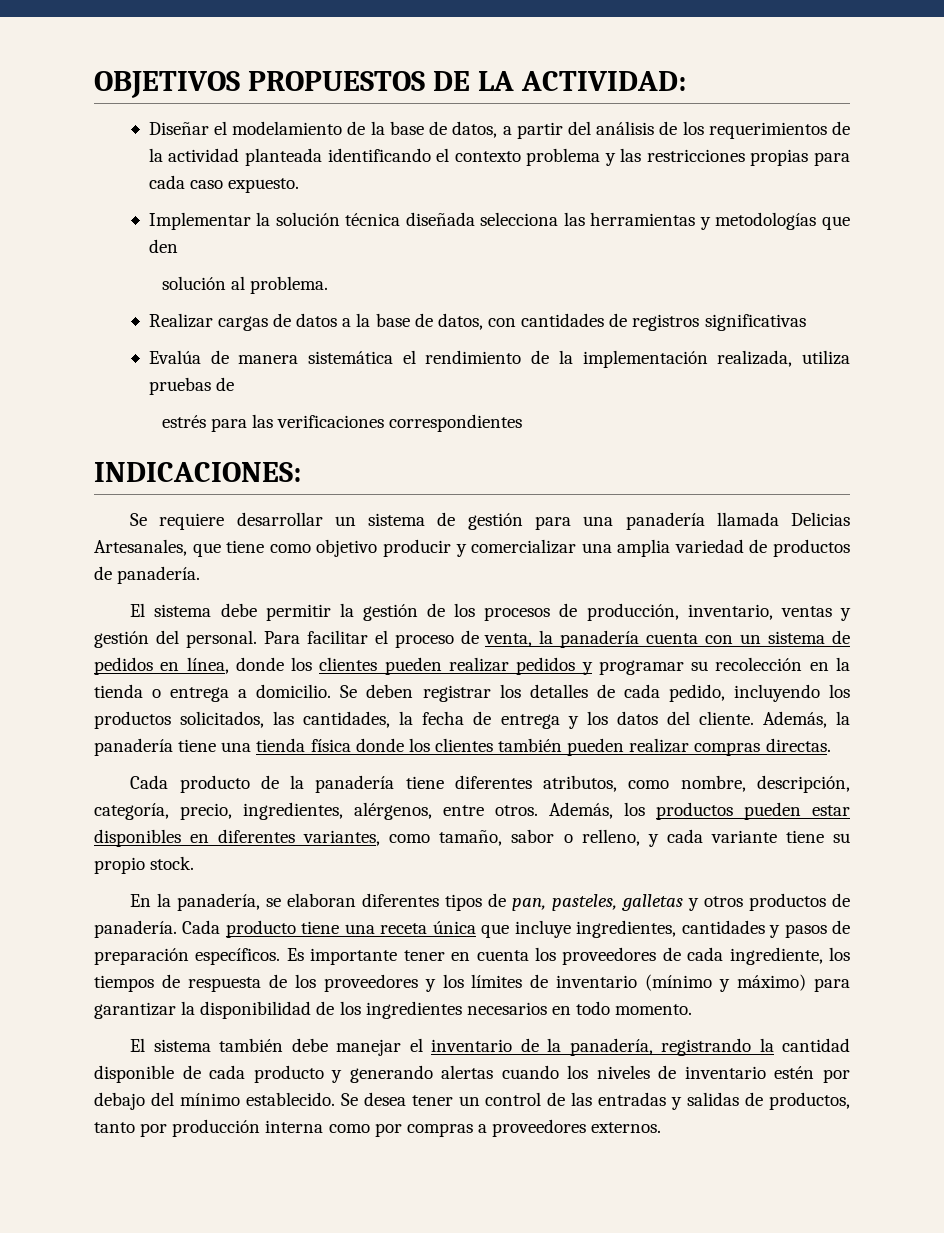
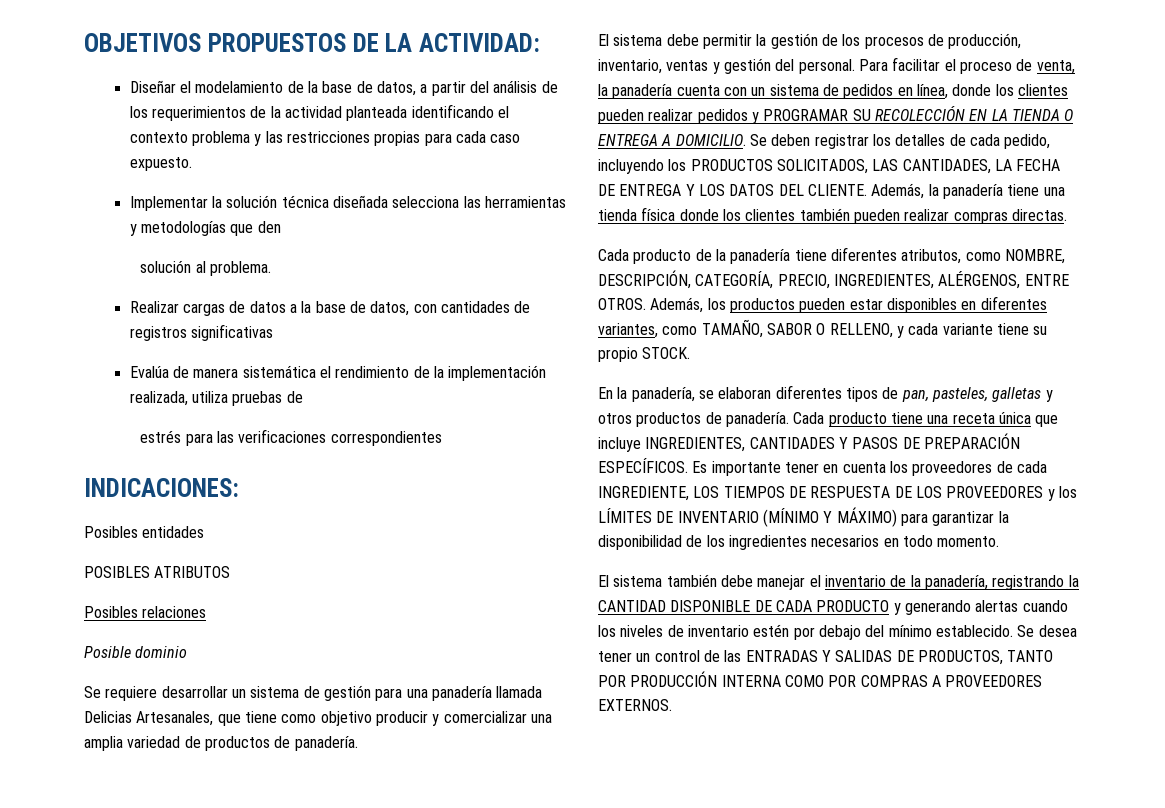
+ Posibles entidades
+ POSIBLES ATRIBUTOS
+ Posibles relaciones
+ Posible dominio
- Para facilitar el proceso de venta, la panadería cuenta con un sistema de pedidos en línea, donde los clientes pueden realizar pedidos y programar su recolección en la tienda o entrega a domicilio.
+ Para facilitar el proceso de venta, la panadería cuenta con un sistema de pedidos en línea, donde los clientes pueden realizar pedidos y PROGRAMAR SU RECOLECCIÓN EN LA TIENDA O ENTREGA A DOMICILIO.
- Se deben registrar los detalles de cada pedido, incluyendo los productos solicitados, las cantidades, la fecha de entrega y los datos del cliente.
+ Se deben registrar los detalles de cada pedido, incluyendo los PRODUCTOS SOLICITADOS, LAS CANTIDADES, LA FECHA DE ENTREGA Y LOS DATOS DEL CLIENTE.
- Cada producto de la panadería tiene diferentes atributos, como nombre, descripción, categoría, precio, ingredientes, alérgenos, entre otros.
+ Cada producto de la panadería tiene diferentes atributos, como NOMBRE, DESCRIPCIÓN, CATEGORÍA, PRECIO, INGREDIENTES, ALÉRGENOS, ENTRE OTROS.
- Además, los productos pueden estar disponibles en diferentes variantes, como tamaño, sabor o relleno, y cada variante tiene su propio stock.
+ Además, los productos pueden estar disponibles en diferentes variantes, como TAMAÑO, SABOR O RELLENO, y cada variante tiene su propio STOCK.
- Cada producto tiene una receta única que incluye ingredientes, cantidades y pasos de preparación específicos.
+ Cada producto tiene una receta única que incluye INGREDIENTES, CANTIDADES Y PASOS DE PREPARACIÓN ESPECÍFICOS.
- Es importante tener en cuenta los proveedores de cada ingrediente, los tiempos de respuesta de los proveedores y los límites de inventario (mínimo y máximo) para garantizar la disponibilidad de los ingredientes necesarios en todo momento.
+ Es importante tener en cuenta los proveedores de cada INGREDIENTE, LOS TIEMPOS DE RESPUESTA DE LOS PROVEEDORES y los LÍMITES DE INVENTARIO (MÍNIMO Y MÁXIMO) para garantizar la disponibilidad de los ingredientes necesarios en todo momento.
- El sistema también debe manejar el inventario de la panadería, registrando la cantidad disponible de cada producto y generando alertas cuando los niveles de inventario estén por debajo del mínimo establecido.
+ El sistema también debe manejar el inventario de la panadería, registrando la CANTIDAD DISPONIBLE DE CADA PRODUCTO y generando alertas cuando los niveles de inventario estén por debajo del mínimo establecido.
- Se desea tener un control de las entradas y salidas de productos, tanto por producción interna como por compras a proveedores externos.
+ Se desea tener un control de las ENTRADAS Y SALIDAS DE PRODUCTOS, TANTO POR PRODUCCIÓN INTERNA COMO POR COMPRAS A PROVEEDORES EXTERNOS.

